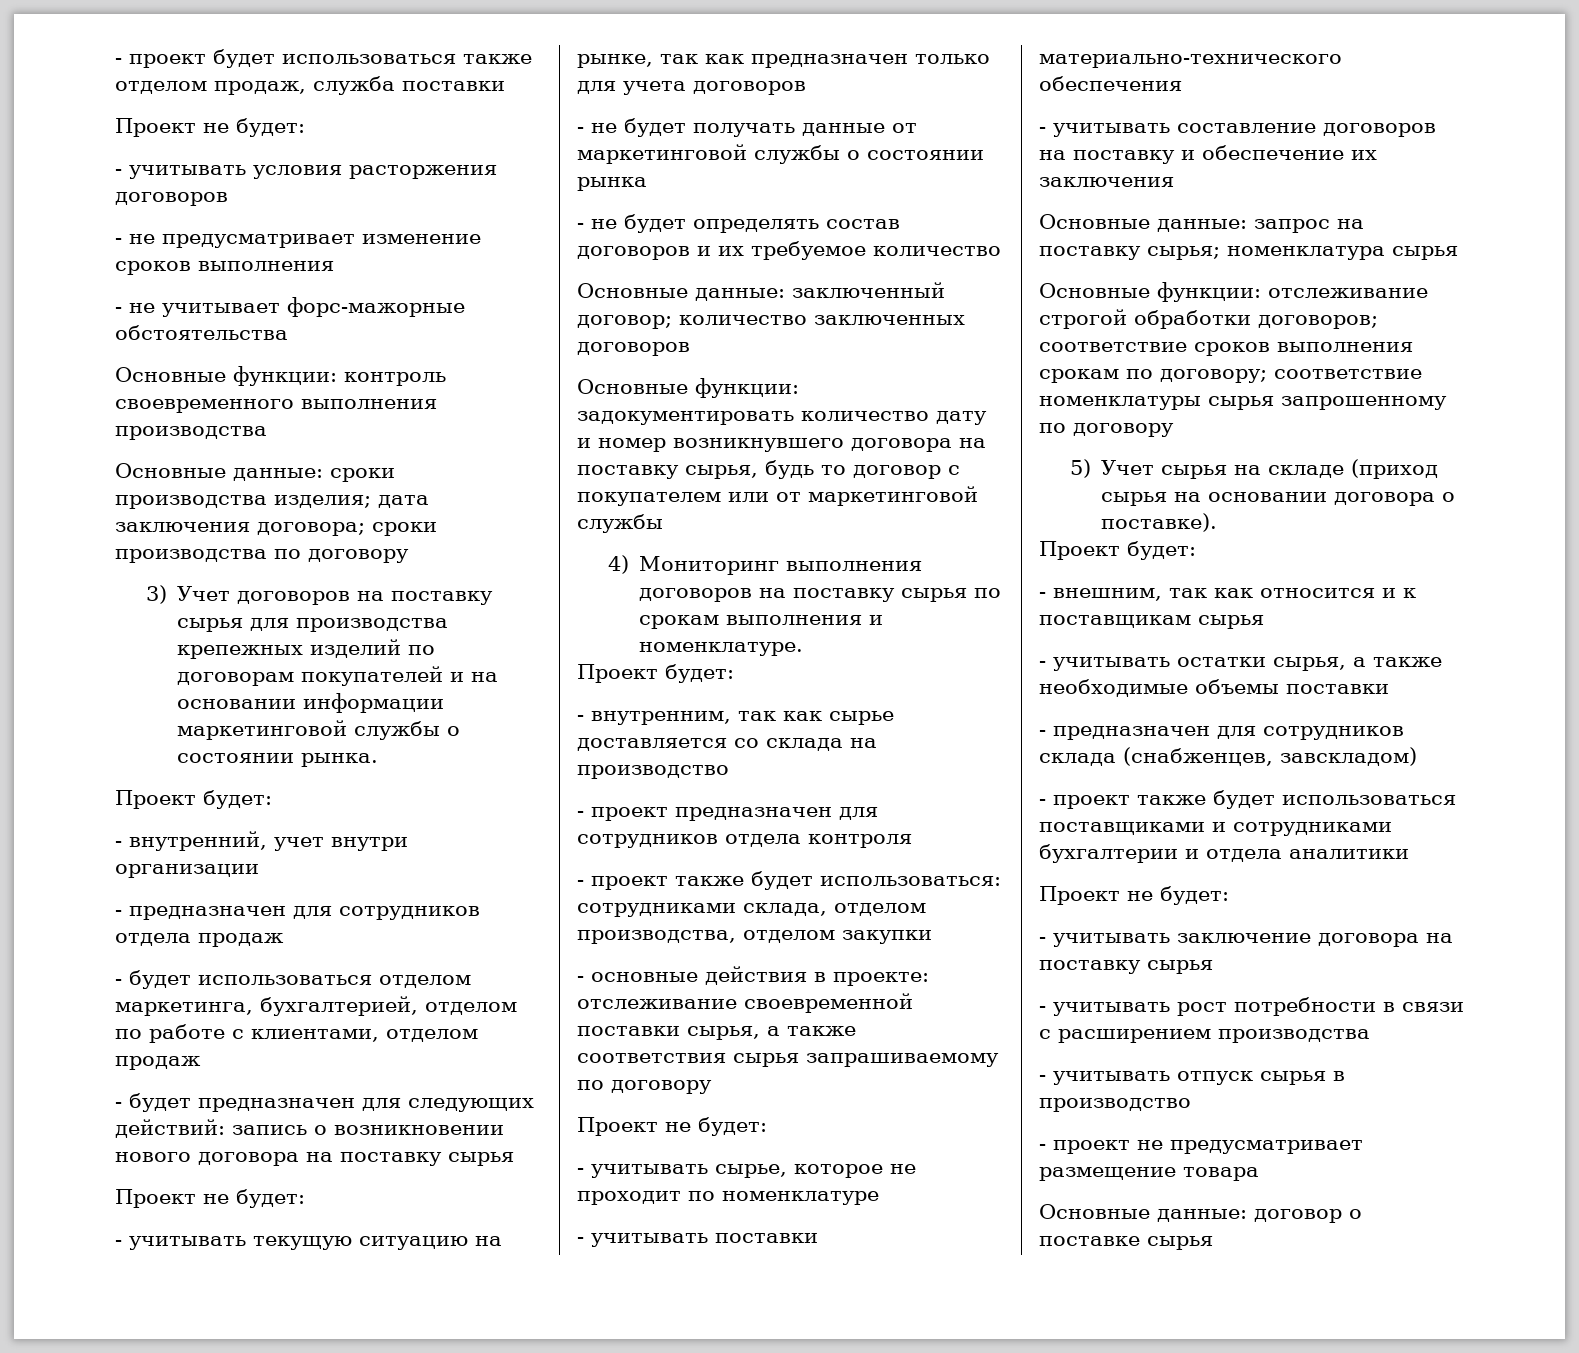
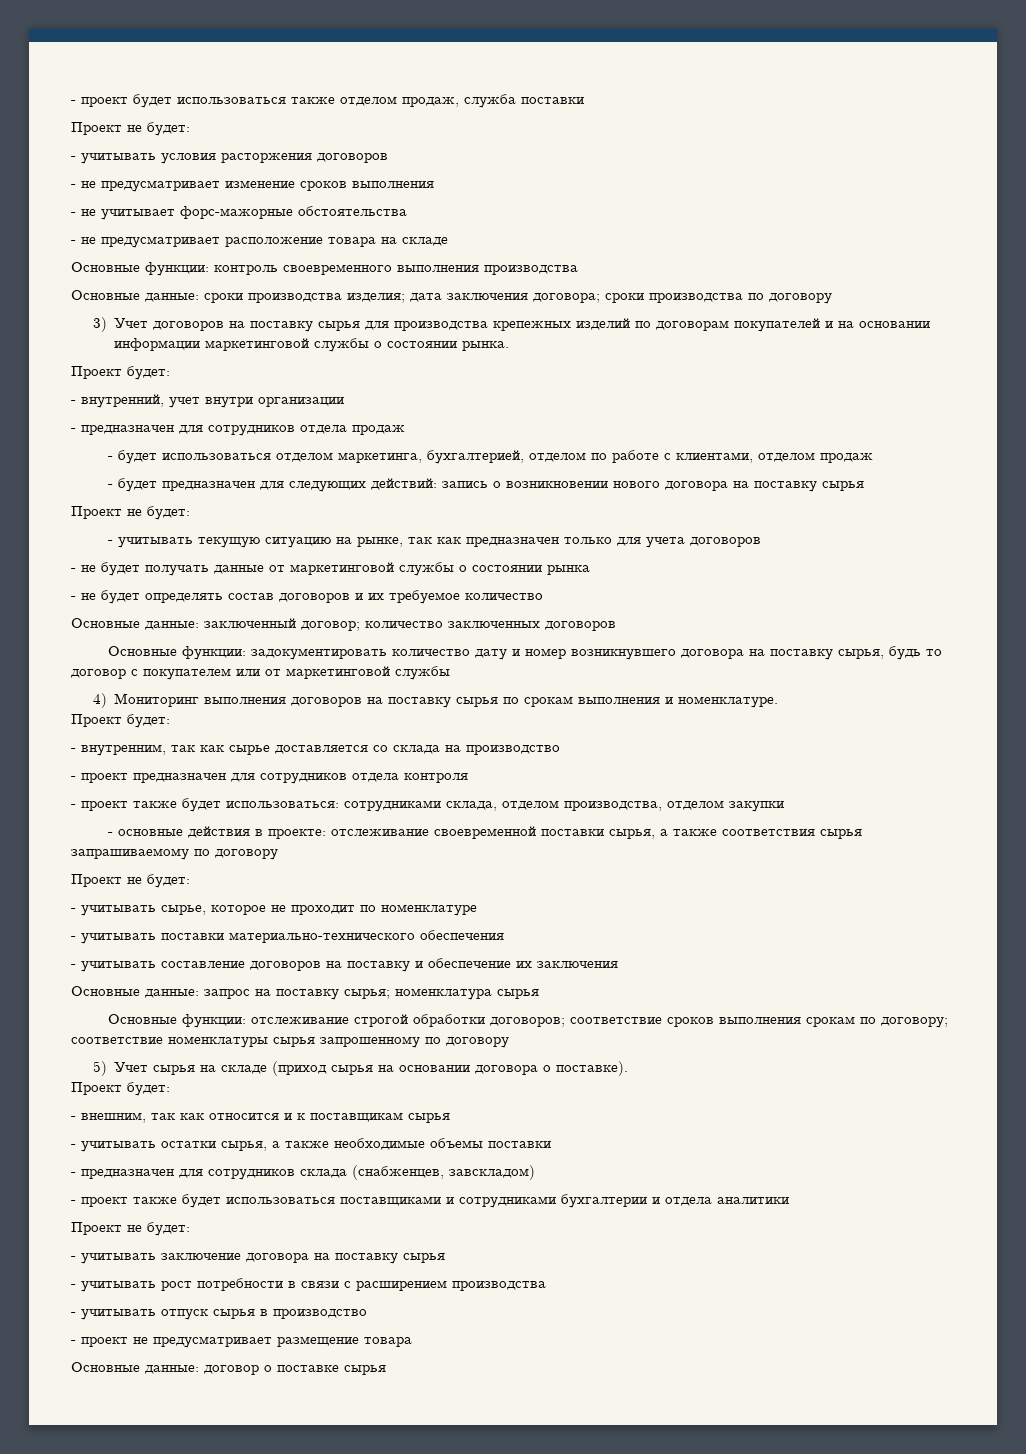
+ - не предусматривает расположение товара на складе

